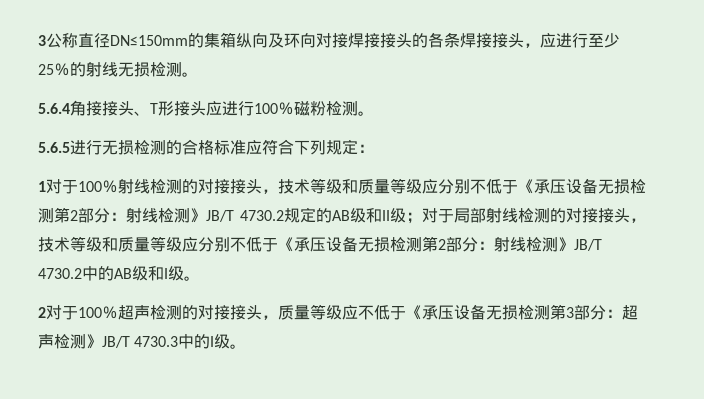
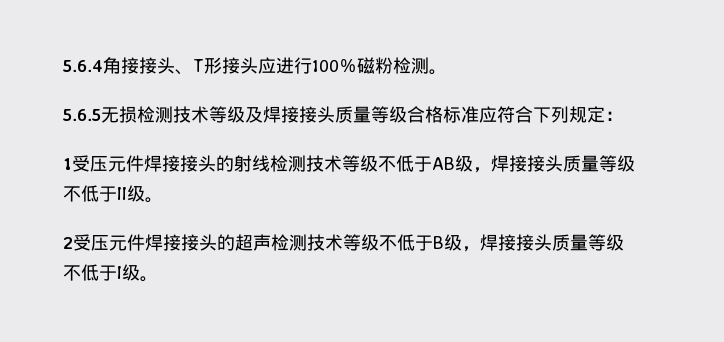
- 3公称直径DN≤150mm的集箱纵向及环向对接焊接接头的各条焊接接头，应进行至少25％的射线无损检测。
- 5.6.5进行无损检测的合格标准应符合下列规定：
+ 5.6.5无损检测技术等级及焊接接头质量等级合格标准应符合下列规定：
- 1对于100％射线检测的对接接头，技术等级和质量等级应分别不低于《承压设备无损检测第2部分：射线检测》JB/T 4730.2规定的AB级和II级；对于局部射线检测的对接接头，技术等级和质量等级应分别不低于《承压设备无损检测第2部分：射线检测》JB/T 4730.2中的AB级和I级。
- 2对于100％超声检测的对接接头，质量等级应不低于《承压设备无损检测第3部分：超声检测》JB/T 4730.3中的I级。
+ 1受压元件焊接接头的射线检测技术等级不低于AB级，焊接接头质量等级不低于II级。
+ 2受压元件焊接接头的超声检测技术等级不低于B级，焊接接头质量等级不低于I级。

